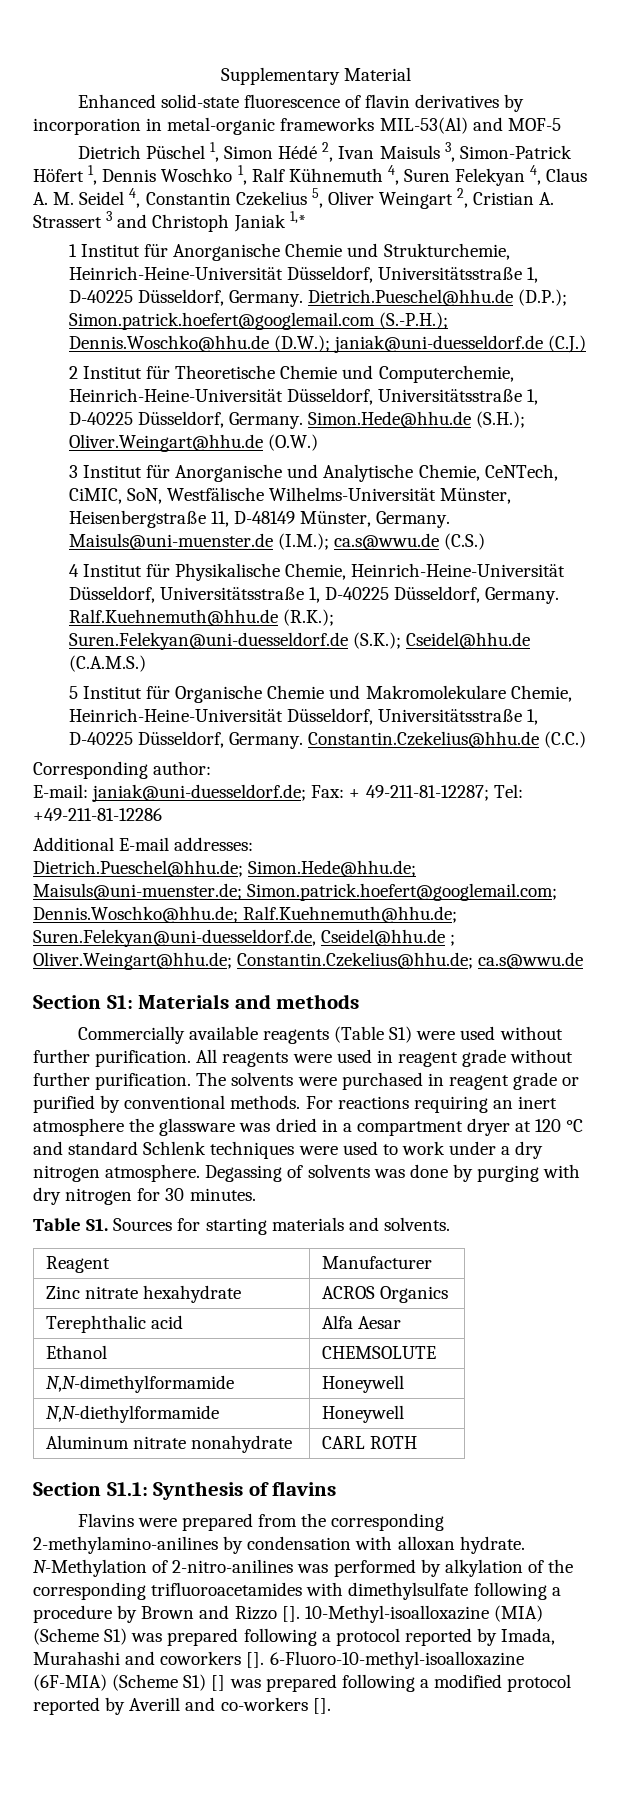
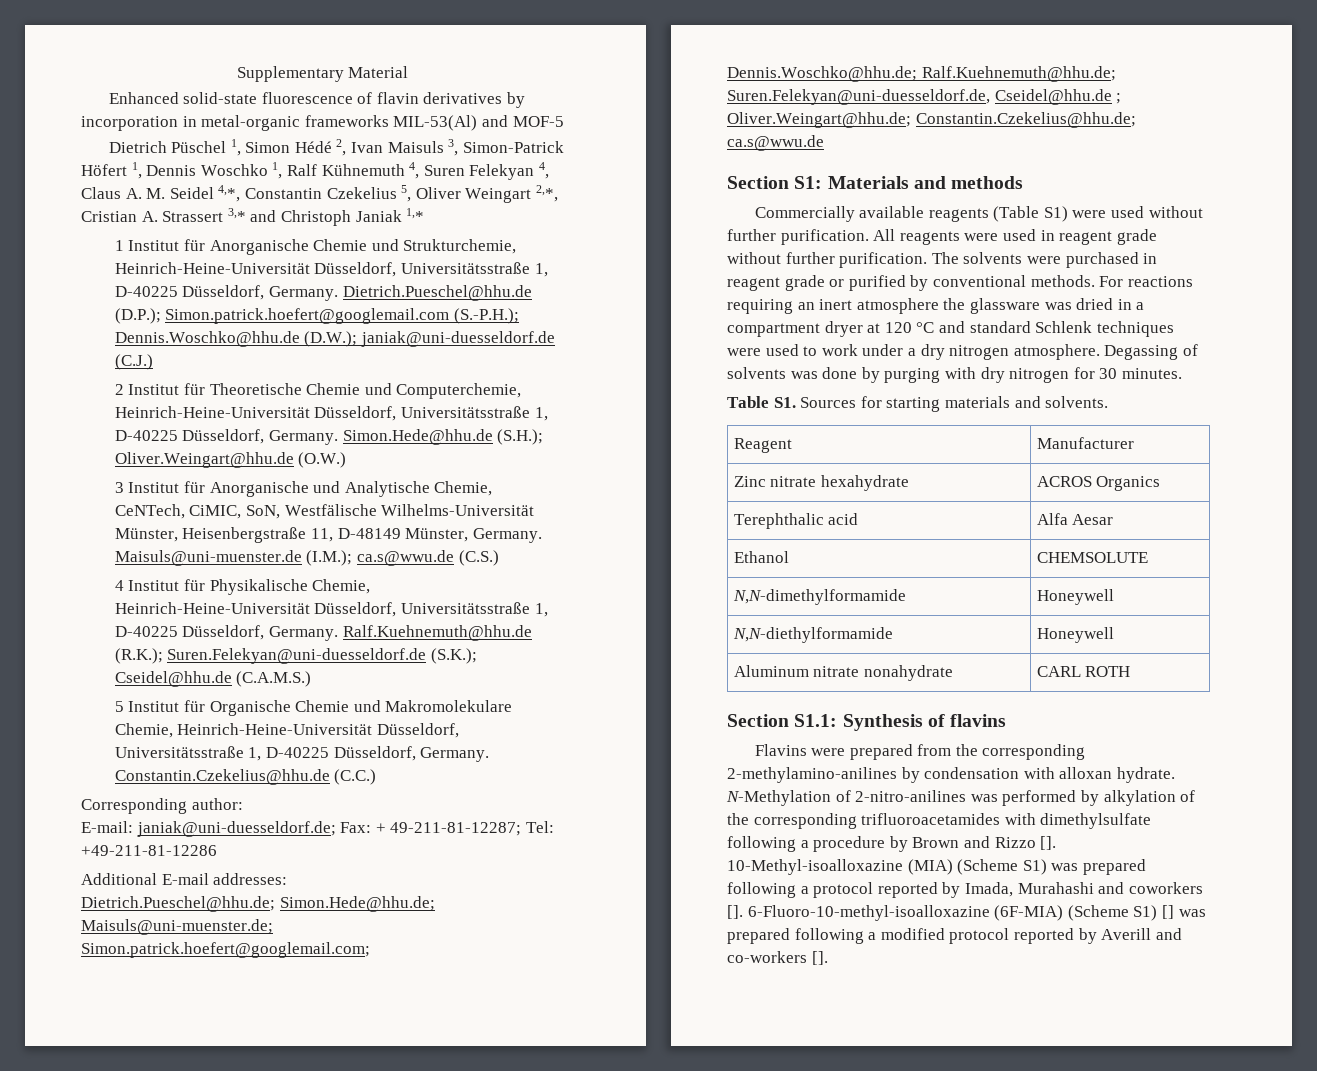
- Dietrich Püschel 1, Simon Hédé 2, Ivan Maisuls 3, Simon-Patrick Höfert 1, Dennis Woschko 1, Ralf Kühnemuth 4, Suren Felekyan 4, Claus A. M. Seidel 4, Constantin Czekelius 5, Oliver Weingart 2, Cristian A. Strassert 3 and Christoph Janiak 1,*
+ Dietrich Püschel 1, Simon Hédé 2, Ivan Maisuls 3, Simon-Patrick Höfert 1, Dennis Woschko 1, Ralf Kühnemuth 4, Suren Felekyan 4, Claus A. M. Seidel 4,*, Constantin Czekelius 5, Oliver Weingart 2,*, Cristian A. Strassert 3,* and Christoph Janiak 1,*

